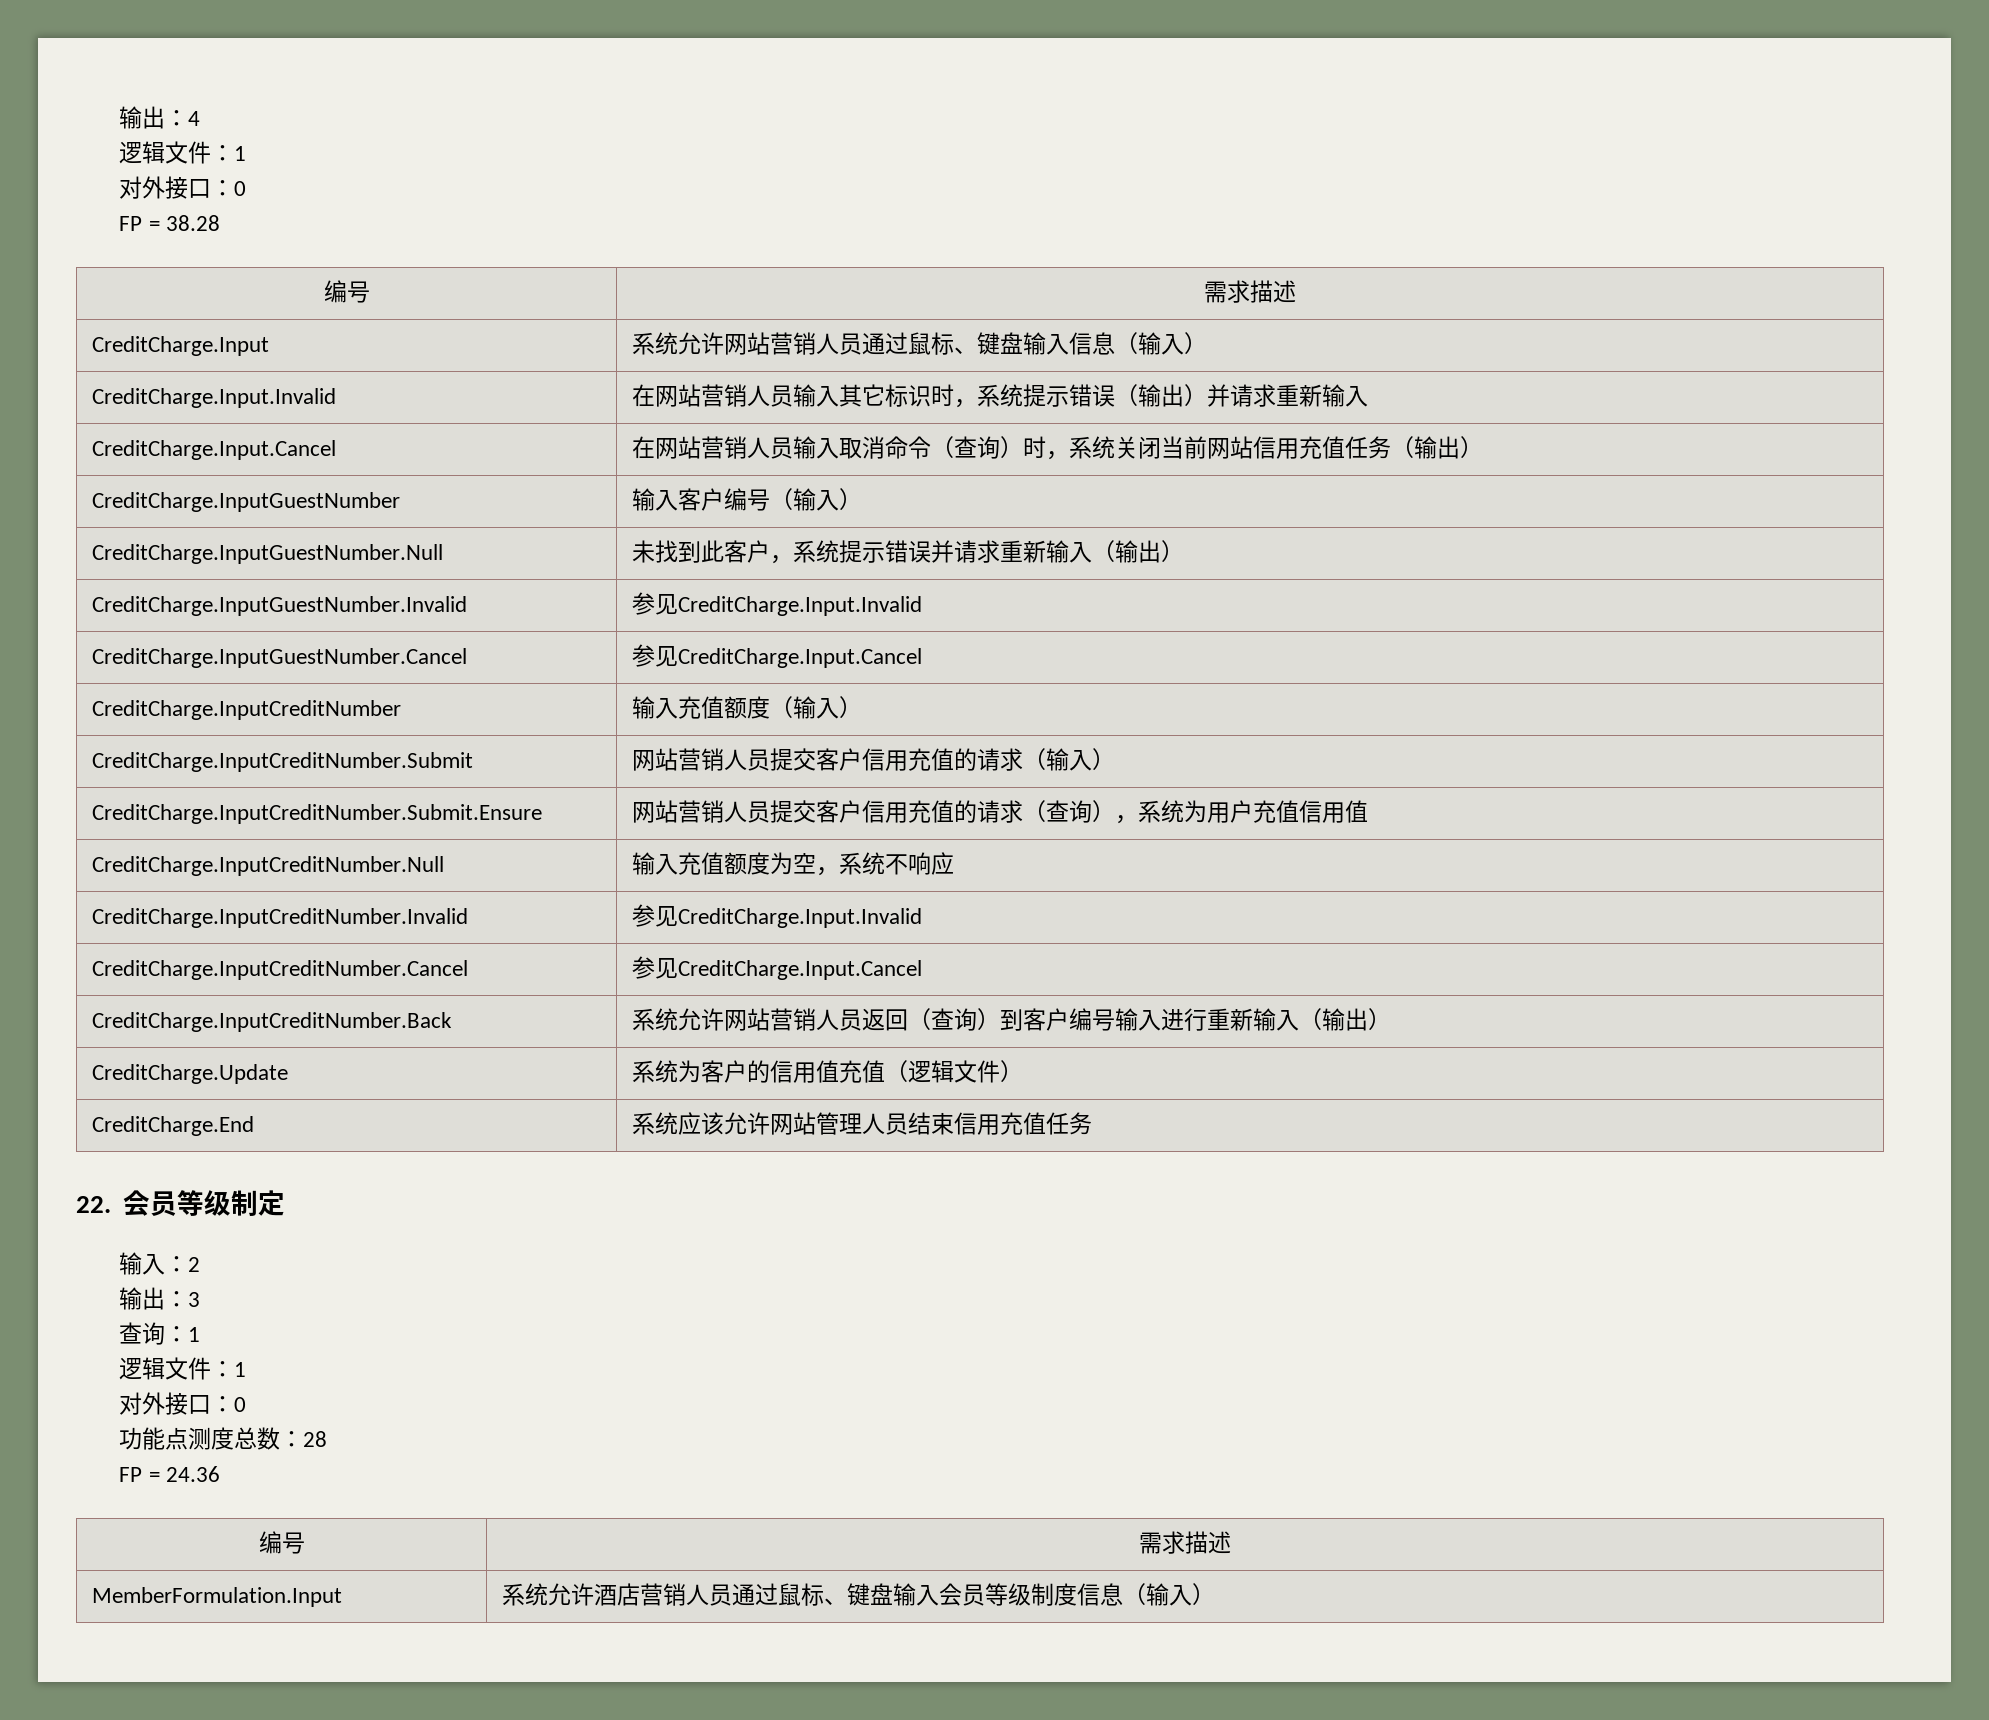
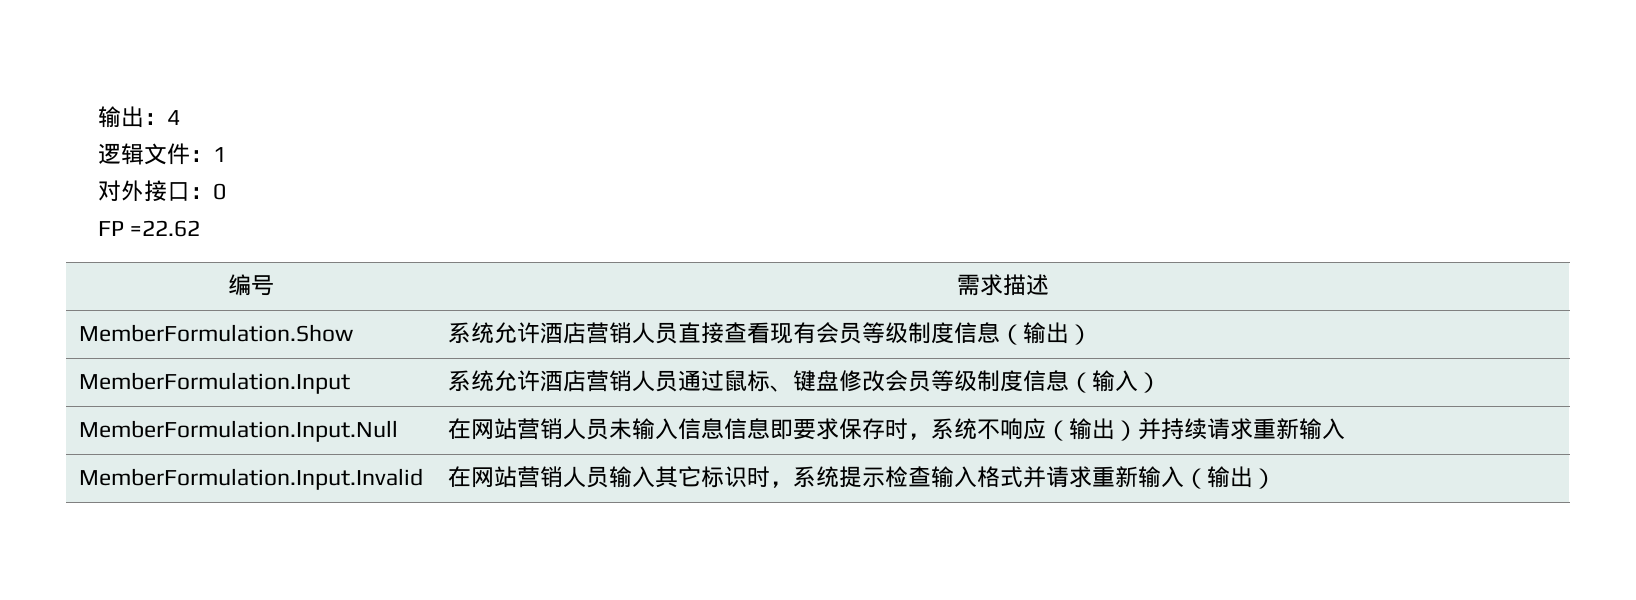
- FP = 38.28
+ FP =22.62
  编号 | 需求描述
- CreditCharge.Input | 系统允许网站营销人员通过鼠标、键盘输入信息（输入）
+ MemberFormulation.Show | 系统允许酒店营销人员直接查看现有会员等级制度信息（输出）
+ MemberFormulation.Input | 系统允许酒店营销人员通过鼠标、键盘修改会员等级制度信息（输入）
- CreditCharge.Input.Invalid | 在网站营销人员输入其它标识时，系统提示错误（输出）并请求重新输入
- CreditCharge.Input.Cancel | 在网站营销人员输入取消命令（查询）时，系统关闭当前网站信用充值任务（输出）
- CreditCharge.InputGuestNumber | 输入客户编号（输入）
- CreditCharge.InputGuestNumber.Null | 未找到此客户，系统提示错误并请求重新输入（输出）
+ MemberFormulation.Input.Null | 在网站营销人员未输入信息信息即要求保存时，系统不响应（输出）并持续请求重新输入
+ MemberFormulation.Input.Invalid | 在网站营销人员输入其它标识时，系统提示检查输入格式并请求重新输入（输出）
- CreditCharge.InputGuestNumber.Invalid | 参见CreditCharge.Input.Invalid
- CreditCharge.InputGuestNumber.Cancel | 参见CreditCharge.Input.Cancel
- CreditCharge.InputCreditNumber | 输入充值额度（输入）
- CreditCharge.InputCreditNumber.Submit | 网站营销人员提交客户信用充值的请求（输入）
- CreditCharge.InputCreditNumber.Submit.Ensure | 网站营销人员提交客户信用充值的请求（查询），系统为用户充值信用值
- CreditCharge.InputCreditNumber.Null | 输入充值额度为空，系统不响应
- CreditCharge.InputCreditNumber.Invalid | 参见CreditCharge.Input.Invalid
- CreditCharge.InputCreditNumber.Cancel | 参见CreditCharge.Input.Cancel
- CreditCharge.InputCreditNumber.Back | 系统允许网站营销人员返回（查询）到客户编号输入进行重新输入（输出）
- CreditCharge.Update | 系统为客户的信用值充值（逻辑文件）
- CreditCharge.End | 系统应该允许网站管理人员结束信用充值任务
- 22.会员等级制定
- 输入：2
- 输出：3
- 查询：1
- 逻辑文件：1
- 对外接口：0
- 功能点测度总数：28
- FP = 24.36
- 编号 | 需求描述
- MemberFormulation.Input | 系统允许酒店营销人员通过鼠标、键盘输入会员等级制度信息（输入）

